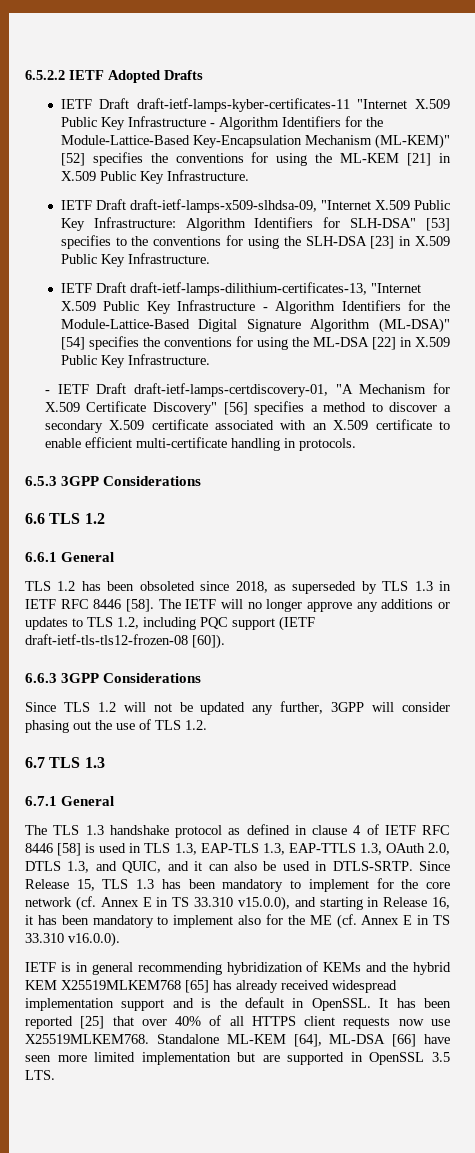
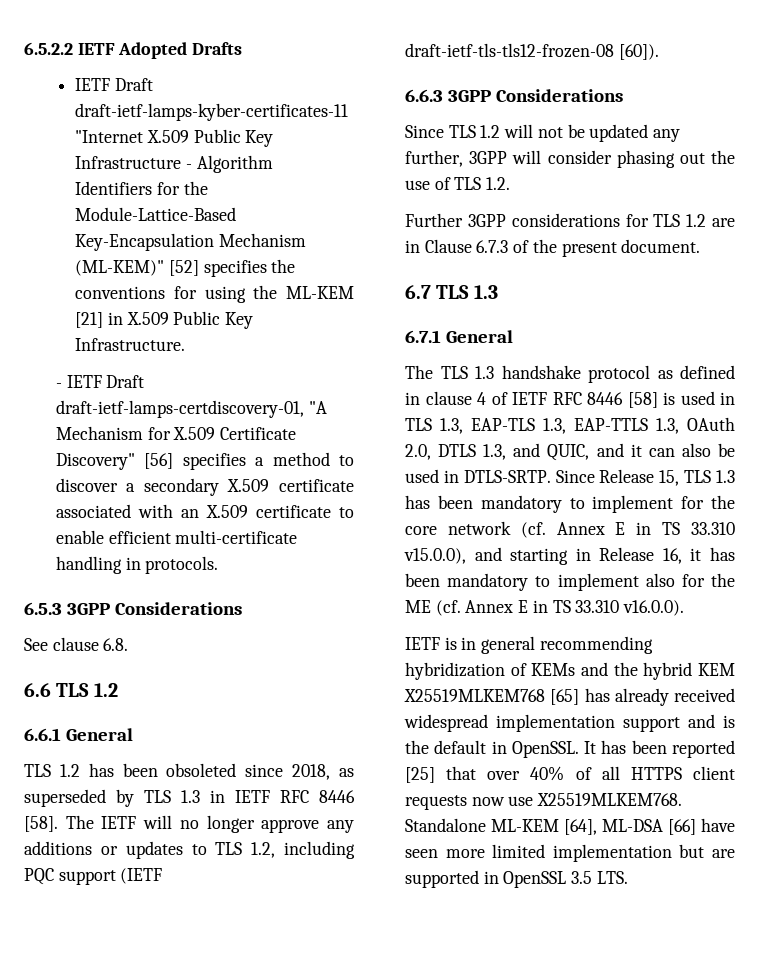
- IETF Draft draft-ietf-lamps-x509-slhdsa-09, "Internet X.509 Public Key Infrastructure: Algorithm Identifiers for SLH-DSA" [53] specifies to the conventions for using the SLH-DSA [23] in X.509 Public Key Infrastructure.
- IETF Draft draft-ietf-lamps-dilithium-certificates-13, "Internet X.509 Public Key Infrastructure - Algorithm Identifiers for the Module-Lattice-Based Digital Signature Algorithm (ML-DSA)" [54] specifies the conventions for using the ML-DSA [22] in X.509 Public Key Infrastructure.
+ See clause 6.8.
+ Further 3GPP considerations for TLS 1.2 are in Clause 6.7.3 of the present document.

